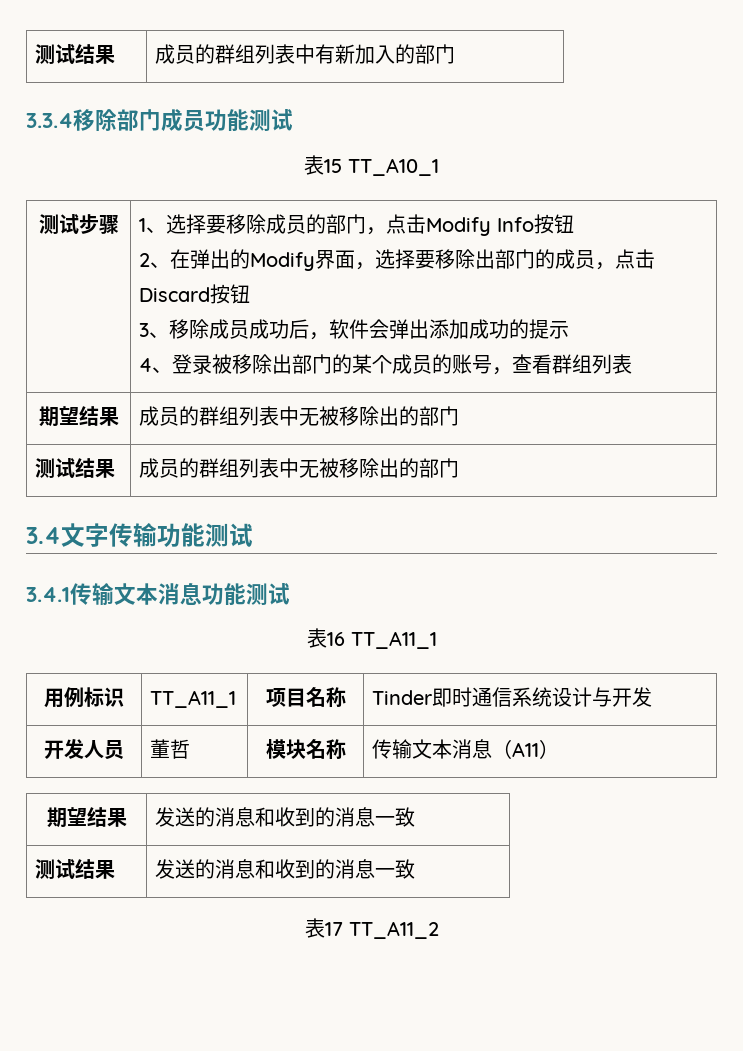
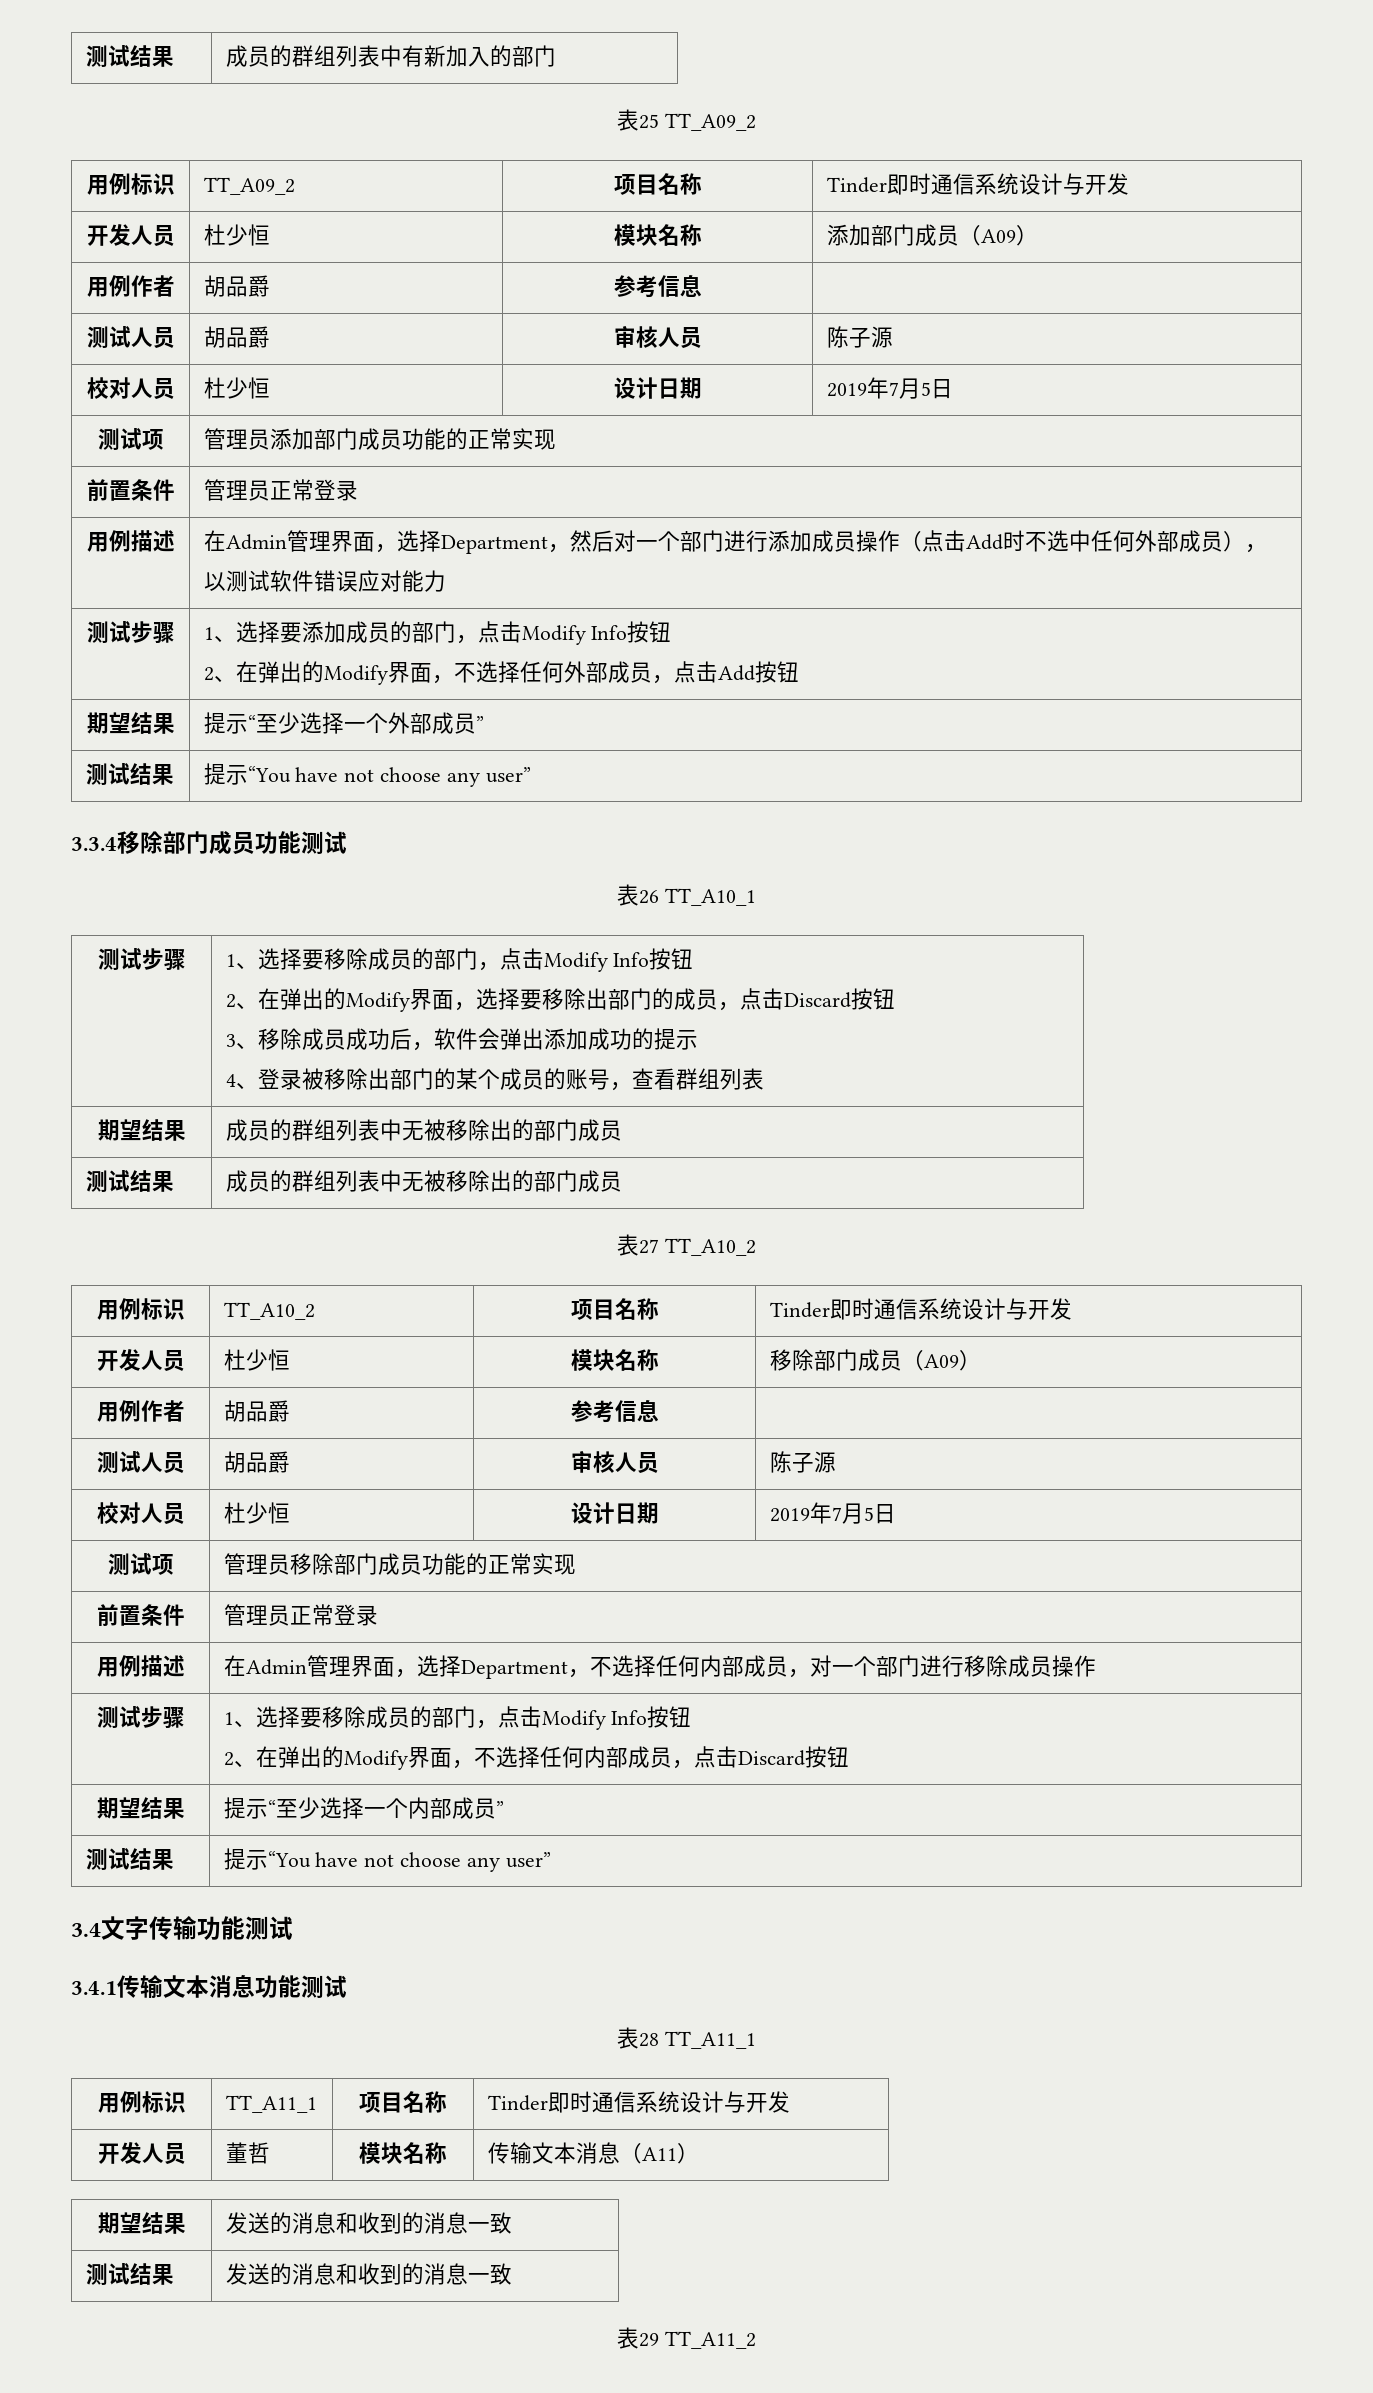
+ 表25 TT_A09_2
+ 用例标识 | TT_A09_2 | 项目名称 | Tinder即时通信系统设计与开发
+ 开发人员 | 杜少恒 | 模块名称 | 添加部门成员（A09）
+ 用例作者 | 胡品爵 | 参考信息 |
+ 测试人员 | 胡品爵 | 审核人员 | 陈子源
+ 校对人员 | 杜少恒 | 设计日期 | 2019年7月5日
+ 测试项 | 管理员添加部门成员功能的正常实现
+ 前置条件 | 管理员正常登录
+ 用例描述 | 在Admin管理界面，选择Department，然后对一个部门进行添加成员操作（点击Add时不选中任何外部成员），以测试软件错误应对能力
+ 测试步骤 | 1、选择要添加成员的部门，点击Modify Info按钮
+ 2、在弹出的Modify界面，不选择任何外部成员，点击Add按钮
+ 期望结果 | 提示“至少选择一个外部成员”
+ 测试结果 | 提示“You have not choose any user”
- 表15 TT_A10_1
+ 表26 TT_A10_1
- 期望结果 | 成员的群组列表中无被移除出的部门
+ 期望结果 | 成员的群组列表中无被移除出的部门成员
- 测试结果 | 成员的群组列表中无被移除出的部门
+ 测试结果 | 成员的群组列表中无被移除出的部门成员
+ 表27 TT_A10_2
+ 用例标识 | TT_A10_2 | 项目名称 | Tinder即时通信系统设计与开发
+ 开发人员 | 杜少恒 | 模块名称 | 移除部门成员（A09）
+ 用例作者 | 胡品爵 | 参考信息 |
+ 测试人员 | 胡品爵 | 审核人员 | 陈子源
+ 校对人员 | 杜少恒 | 设计日期 | 2019年7月5日
+ 测试项 | 管理员移除部门成员功能的正常实现
+ 前置条件 | 管理员正常登录
+ 用例描述 | 在Admin管理界面，选择Department，不选择任何内部成员，对一个部门进行移除成员操作
+ 测试步骤 | 1、选择要移除成员的部门，点击Modify Info按钮
+ 2、在弹出的Modify界面，不选择任何内部成员，点击Discard按钮
+ 期望结果 | 提示“至少选择一个内部成员”
+ 测试结果 | 提示“You have not choose any user”
- 表16 TT_A11_1
+ 表28 TT_A11_1
- 表17 TT_A11_2
+ 表29 TT_A11_2

